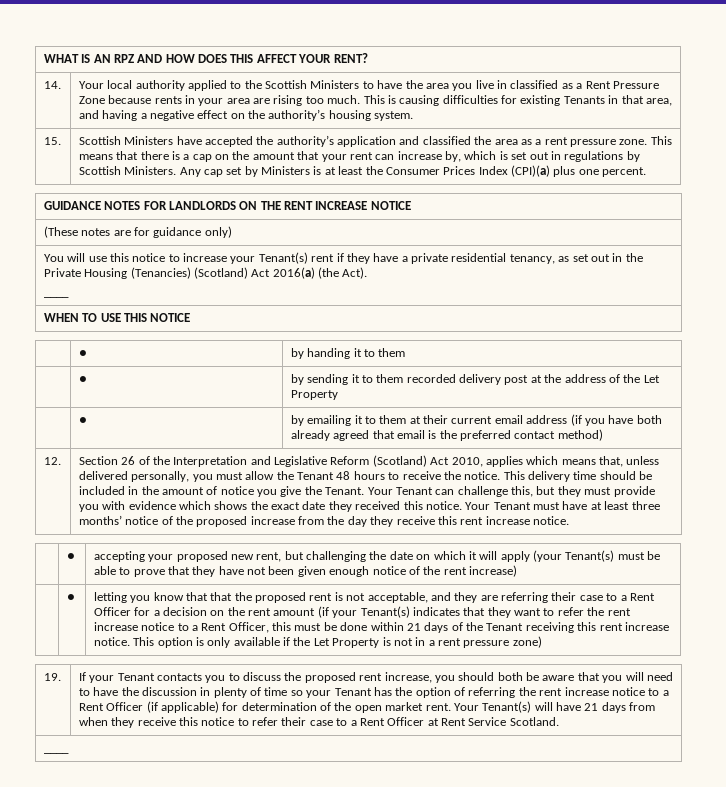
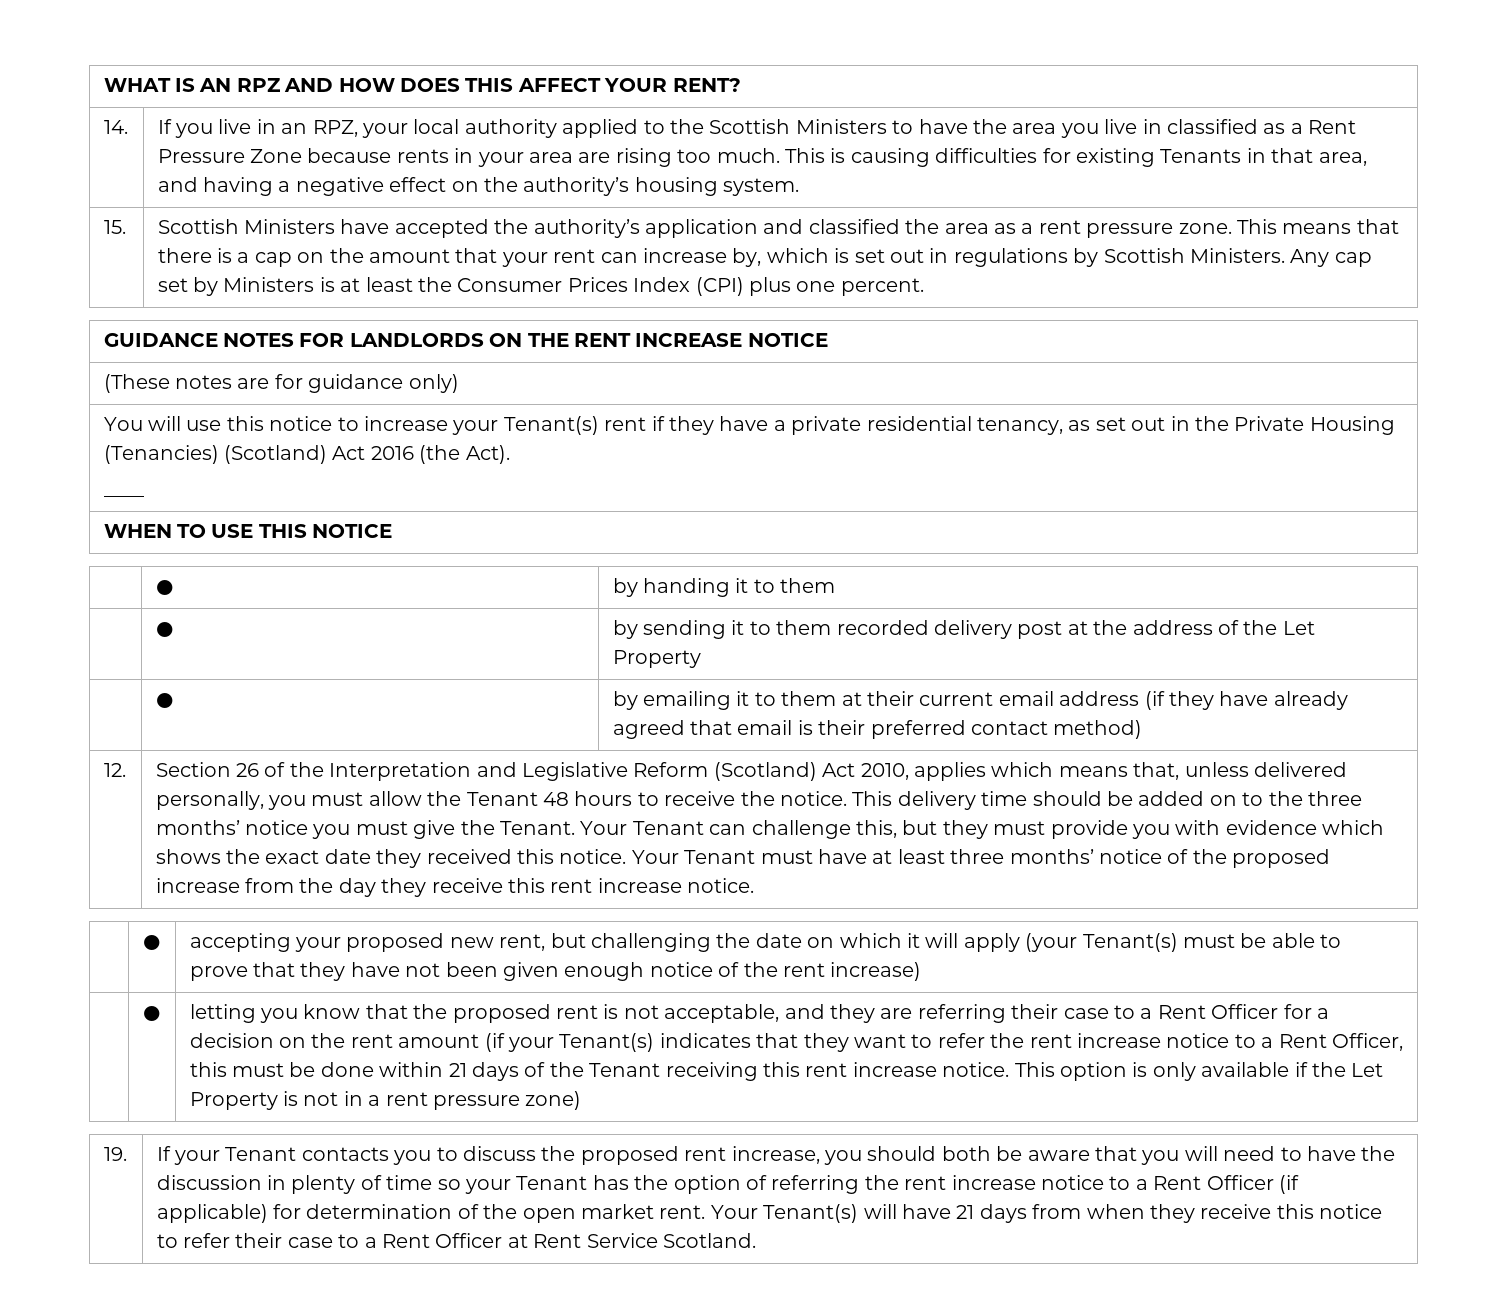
- Your local authority applied to the Scottish Ministers to have the area you live in classified as a Rent Pressure Zone because rents in your area are rising too much.
+ If you live in an RPZ, your local authority applied to the Scottish Ministers to have the area you live in classified as a Rent Pressure Zone because rents in your area are rising too much.
- Any cap set by Ministers is at least the Consumer Prices Index (CPI)(a) plus one percent.
+ Any cap set by Ministers is at least the Consumer Prices Index (CPI) plus one percent.
- You will use this notice to increase your Tenant(s) rent if they have a private residential tenancy, as set out in the Private Housing (Tenancies) (Scotland) Act 2016(a) (the Act).
+ You will use this notice to increase your Tenant(s) rent if they have a private residential tenancy, as set out in the Private Housing (Tenancies) (Scotland) Act 2016 (the Act).
- | ● | by emailing it to them at their current email address (if you have both already agreed that email is the preferred contact method)
+ | ● | by emailing it to them at their current email address (if they have already agreed that email is their preferred contact method)
- This delivery time should be included in the amount of notice you give the Tenant.
+ This delivery time should be added on to the three months’ notice you must give the Tenant.
- letting you know that that the proposed rent is not acceptable, and they are referring their case to a Rent Officer for a decision on the rent amount (if your Tenant(s) indicates that they want to refer the rent increase notice to a Rent Officer, this must be done within 21 days of the Tenant receiving this rent increase notice.
+ letting you know that the proposed rent is not acceptable, and they are referring their case to a Rent Officer for a decision on the rent amount (if your Tenant(s) indicates that they want to refer the rent increase notice to a Rent Officer, this must be done within 21 days of the Tenant receiving this rent increase notice.
  Your Tenant(s) will have 21 days from when they receive this notice to refer their case to a Rent Officer at Rent Service Scotland.
- ____

